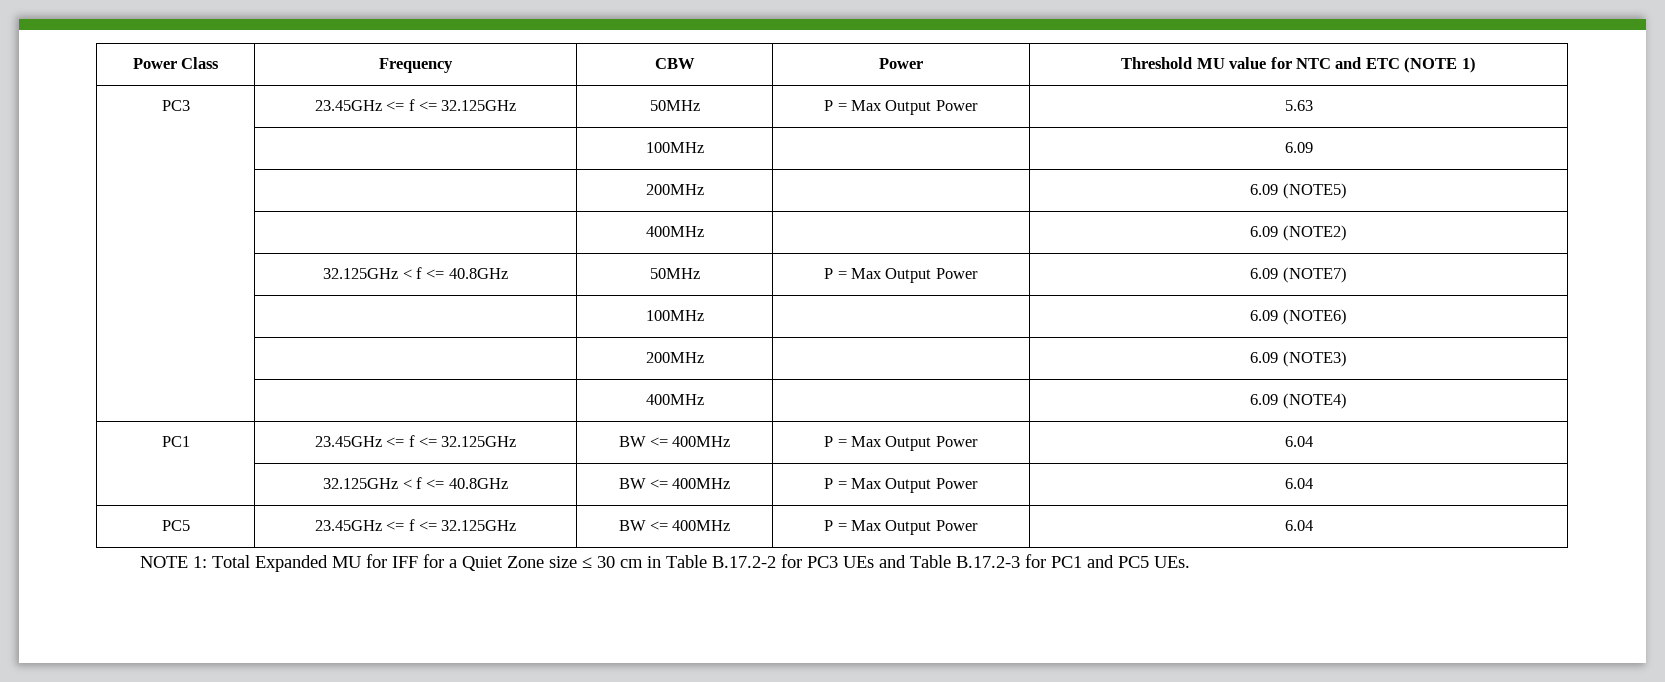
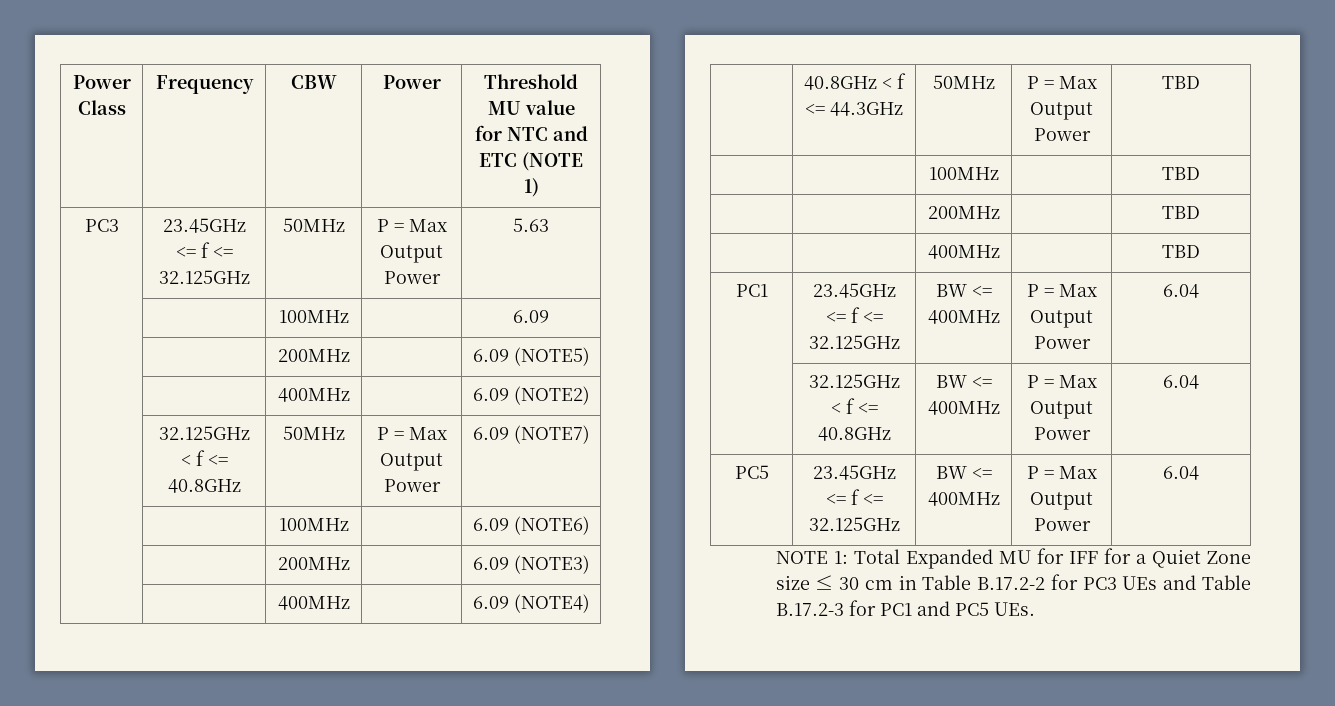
+ | 40.8GHz < f <= 44.3GHz | 50MHz | P = Max Output Power | TBD
+ | | 100MHz | | TBD
+ | | 200MHz | | TBD
+ | | 400MHz | | TBD

